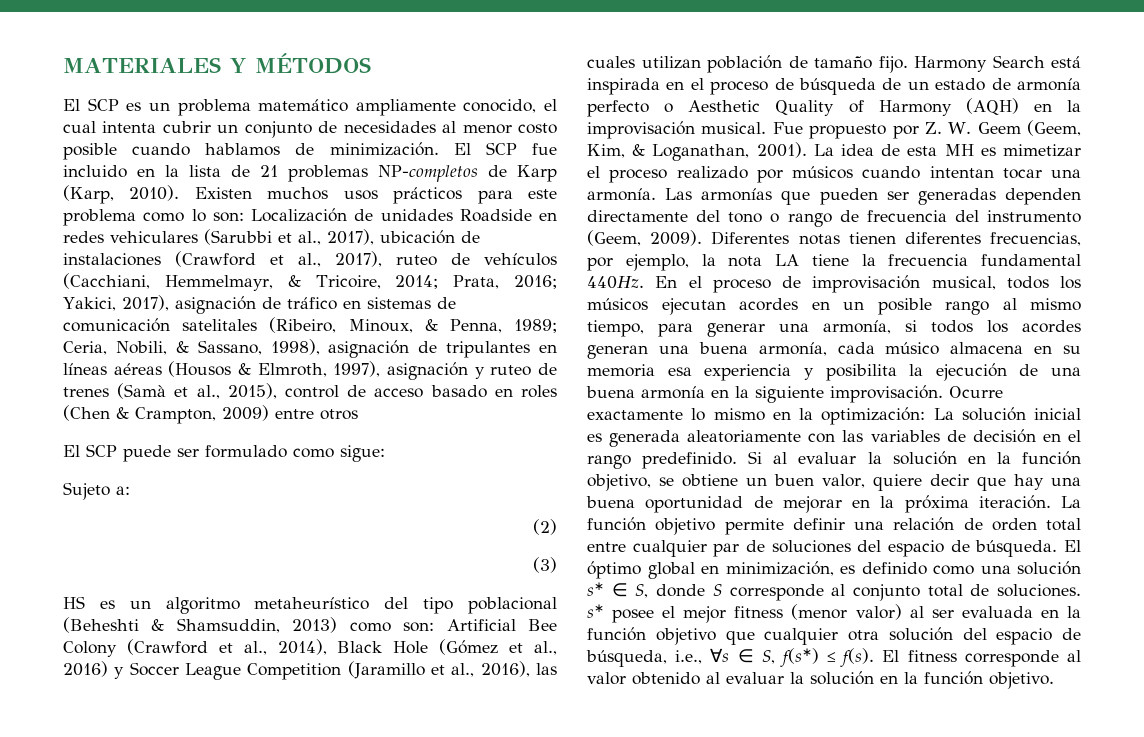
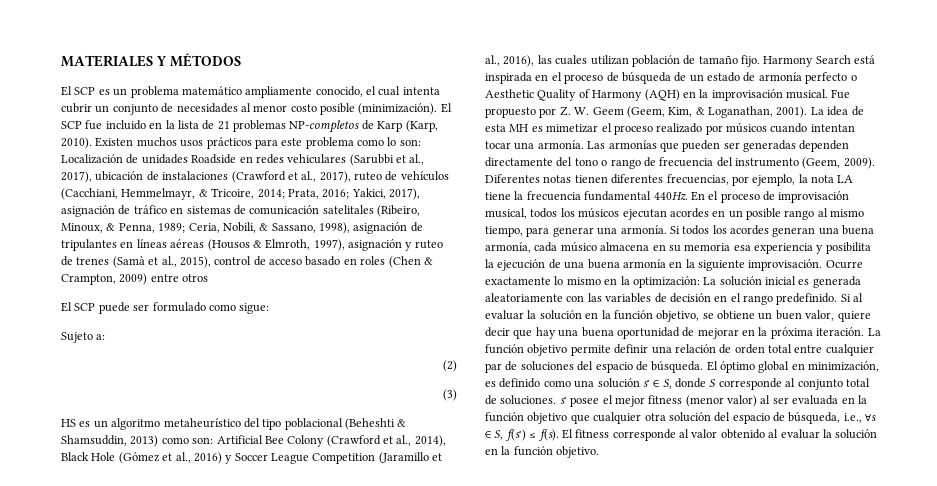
- El SCP es un problema matemático ampliamente conocido, el cual intenta cubrir un conjunto de necesidades al menor costo posible cuando hablamos de minimización.
+ El SCP es un problema matemático ampliamente conocido, el cual intenta cubrir un conjunto de necesidades al menor costo posible (minimización).
- En el proceso de improvisación musical, todos los músicos ejecutan acordes en un posible rango al mismo tiempo, para generar una armonía, si todos los acordes generan una buena armonía, cada músico almacena en su memoria esa experiencia y posibilita la ejecución de una buena armonía en la siguiente improvisación.
+ En el proceso de improvisación musical, todos los músicos ejecutan acordes en un posible rango al mismo tiempo, para generar una armonía. Si todos los acordes generan una buena armonía, cada músico almacena en su memoria esa experiencia y posibilita la ejecución de una buena armonía en la siguiente improvisación.

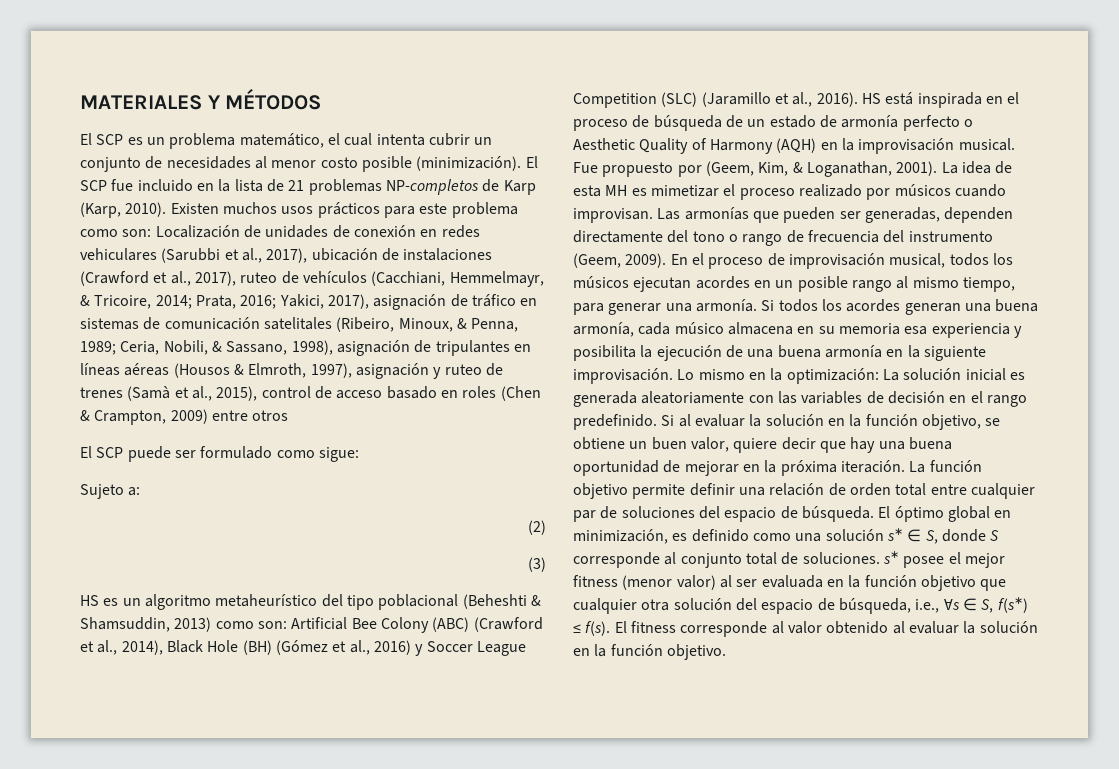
- El SCP es un problema matemático ampliamente conocido, el cual intenta cubrir un conjunto de necesidades al menor costo posible (minimización).
+ El SCP es un problema matemático, el cual intenta cubrir un conjunto de necesidades al menor costo posible (minimización).
- Existen muchos usos prácticos para este problema como lo son:
+ Existen muchos usos prácticos para este problema como son:
- Localización de unidades Roadside en redes vehiculares (Sarubbi et al., 2017), ubicación de instalaciones (Crawford et al., 2017), ruteo de vehículos (Cacchiani, Hemmelmayr, & Tricoire, 2014;
+ Localización de unidades de conexión en redes vehiculares (Sarubbi et al., 2017), ubicación de instalaciones (Crawford et al., 2017), ruteo de vehículos (Cacchiani, Hemmelmayr, & Tricoire, 2014;
- HS es un algoritmo metaheurístico del tipo poblacional (Beheshti & Shamsuddin, 2013) como son: Artificial Bee Colony (Crawford et al., 2014), Black Hole (Gómez et al., 2016) y Soccer League Competition (Jaramillo et al., 2016), las cuales utilizan población de tamaño fijo. Harmony Search está inspirada en el proceso de búsqueda de un estado de armonía perfecto o Aesthetic Quality of Harmony (AQH) en la improvisación musical.
+ HS es un algoritmo metaheurístico del tipo poblacional (Beheshti & Shamsuddin, 2013) como son: Artificial Bee Colony (ABC) (Crawford et al., 2014), Black Hole (BH) (Gómez et al., 2016) y Soccer League Competition (SLC) (Jaramillo et al., 2016). HS está inspirada en el proceso de búsqueda de un estado de armonía perfecto o Aesthetic Quality of Harmony (AQH) en la improvisación musical.
- Fue propuesto por Z. W. Geem (Geem, Kim, & Loganathan, 2001).
+ Fue propuesto por (Geem, Kim, & Loganathan, 2001).
- La idea de esta MH es mimetizar el proceso realizado por músicos cuando intentan tocar una armonía.
+ La idea de esta MH es mimetizar el proceso realizado por músicos cuando improvisan.
- Las armonías que pueden ser generadas dependen directamente del tono o rango de frecuencia del instrumento (Geem, 2009).
+ Las armonías que pueden ser generadas, dependen directamente del tono o rango de frecuencia del instrumento (Geem, 2009).
- Diferentes notas tienen diferentes frecuencias, por ejemplo, la nota LA tiene la frecuencia fundamental 440Hz.
- Ocurre exactamente lo mismo en la optimización: La solución inicial es generada aleatoriamente con las variables de decisión en el rango predefinido.
+ Lo mismo en la optimización: La solución inicial es generada aleatoriamente con las variables de decisión en el rango predefinido.

